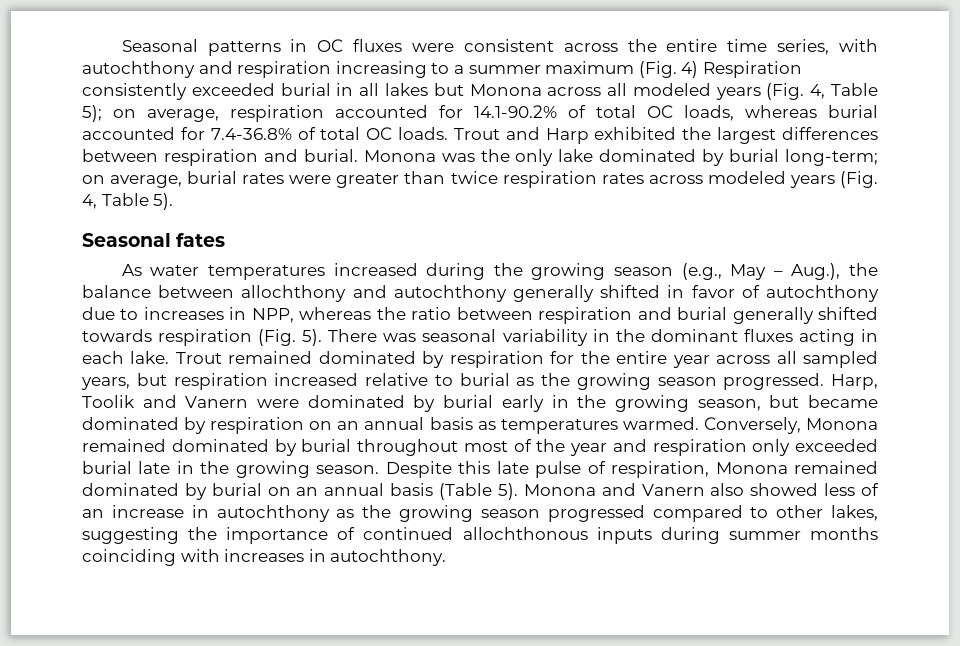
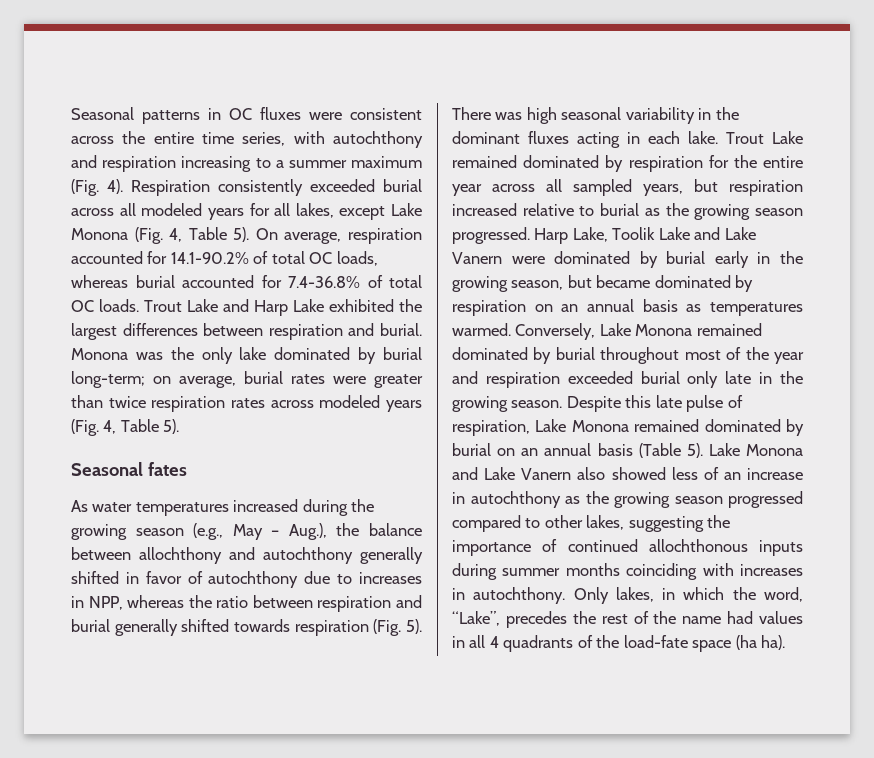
- Seasonal patterns in OC fluxes were consistent across the entire time series, with autochthony and respiration increasing to a summer maximum (Fig. 4) Respiration consistently exceeded burial in all lakes but Monona across all modeled years (Fig. 4, Table 5); on average, respiration accounted for 14.1-90.2% of total OC loads, whereas burial accounted for 7.4-36.8% of total OC loads.
+ Seasonal patterns in OC fluxes were consistent across the entire time series, with autochthony and respiration increasing to a summer maximum (Fig. 4). Respiration consistently exceeded burial across all modeled years for all lakes, except Lake Monona (Fig. 4, Table 5). On average, respiration accounted for 14.1-90.2% of total OC loads, whereas burial accounted for 7.4-36.8% of total OC loads.
- Trout and Harp exhibited the largest differences between respiration and burial.
+ Trout Lake and Harp Lake exhibited the largest differences between respiration and burial.
- There was seasonal variability in the dominant fluxes acting in each lake.
+ There was high seasonal variability in the dominant fluxes acting in each lake.
- Trout remained dominated by respiration for the entire year across all sampled years, but respiration increased relative to burial as the growing season progressed.
+ Trout Lake remained dominated by respiration for the entire year across all sampled years, but respiration increased relative to burial as the growing season progressed.
- Harp, Toolik and Vanern were dominated by burial early in the growing season, but became dominated by respiration on an annual basis as temperatures warmed.
+ Harp Lake, Toolik Lake and Lake Vanern were dominated by burial early in the growing season, but became dominated by respiration on an annual basis as temperatures warmed.
- Conversely, Monona remained dominated by burial throughout most of the year and respiration only exceeded burial late in the growing season.
+ Conversely, Lake Monona remained dominated by burial throughout most of the year and respiration exceeded burial only late in the growing season.
- Despite this late pulse of respiration, Monona remained dominated by burial on an annual basis (Table 5).
+ Despite this late pulse of respiration, Lake Monona remained dominated by burial on an annual basis (Table 5).
- Monona and Vanern also showed less of an increase in autochthony as the growing season progressed compared to other lakes, suggesting the importance of continued allochthonous inputs during summer months coinciding with increases in autochthony.
+ Lake Monona and Lake Vanern also showed less of an increase in autochthony as the growing season progressed compared to other lakes, suggesting the importance of continued allochthonous inputs during summer months coinciding with increases in autochthony.
+ Only lakes, in which the word, “Lake”, precedes the rest of the name had values in all 4 quadrants of the load-fate space (ha ha).

